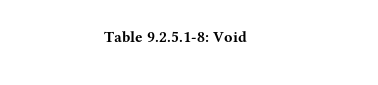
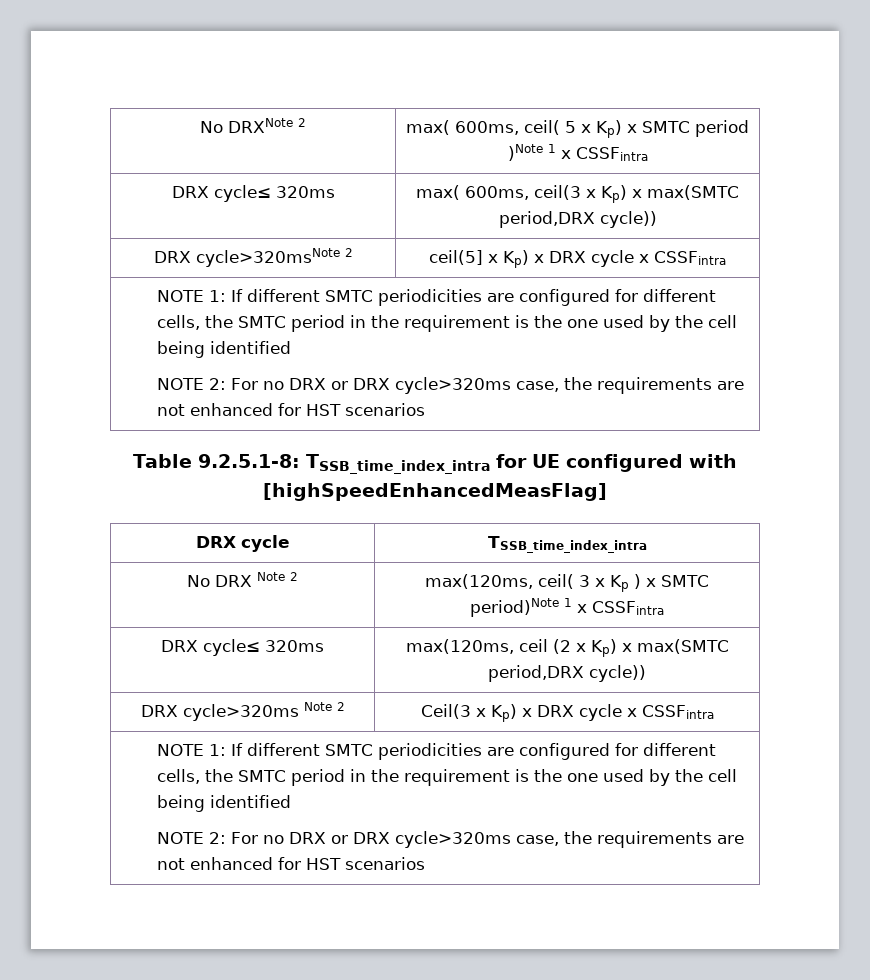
- Table 9.2.5.1-8: Void
+ No DRXNote 2 | max( 600ms, ceil( 5 x Kp) x SMTC period )Note 1 x CSSFintra
+ DRX cycle≤ 320ms | max( 600ms, ceil(3 x Kp) x max(SMTC period,DRX cycle))
+ DRX cycle>320msNote 2 | ceil(5] x Kp) x DRX cycle x CSSFintra
+ NOTE 1: If different SMTC periodicities are configured for different cells, the SMTC period in the requirement is the one used by the cell being identified
+ NOTE 2: For no DRX or DRX cycle>320ms case, the requirements are not enhanced for HST scenarios
+ Table 9.2.5.1-8: TSSB_time_index_intra for UE configured with [highSpeedEnhancedMeasFlag]
+ DRX cycle | TSSB_time_index_intra
+ No DRX Note 2 | max(120ms, ceil( 3 x Kp ) x SMTC period)Note 1 x CSSFintra
+ DRX cycle≤ 320ms | max(120ms, ceil (2 x Kp) x max(SMTC period,DRX cycle))
+ DRX cycle>320ms Note 2 | Ceil(3 x Kp) x DRX cycle x CSSFintra
+ NOTE 1: If different SMTC periodicities are configured for different cells, the SMTC period in the requirement is the one used by the cell being identified
+ NOTE 2: For no DRX or DRX cycle>320ms case, the requirements are not enhanced for HST scenarios

